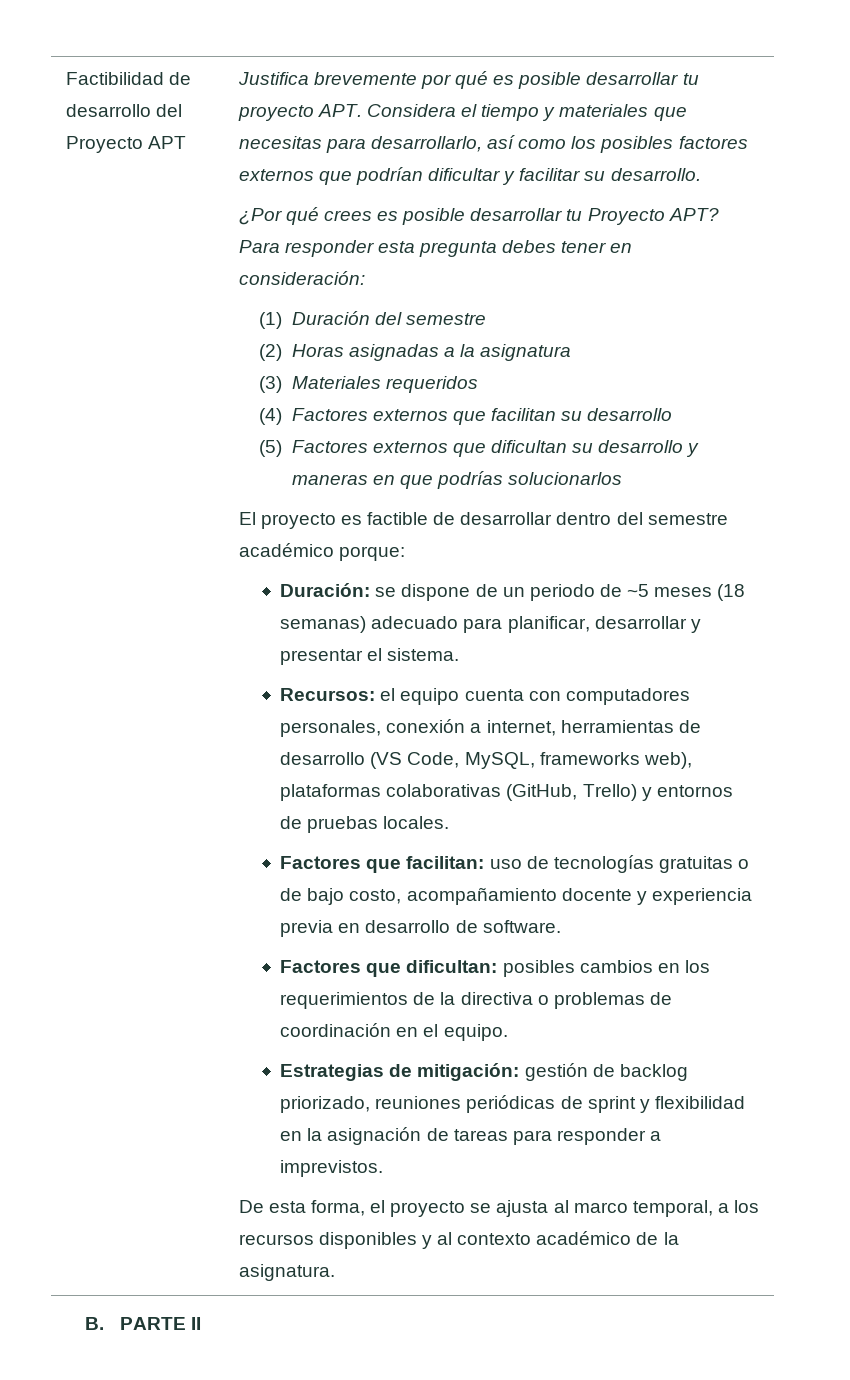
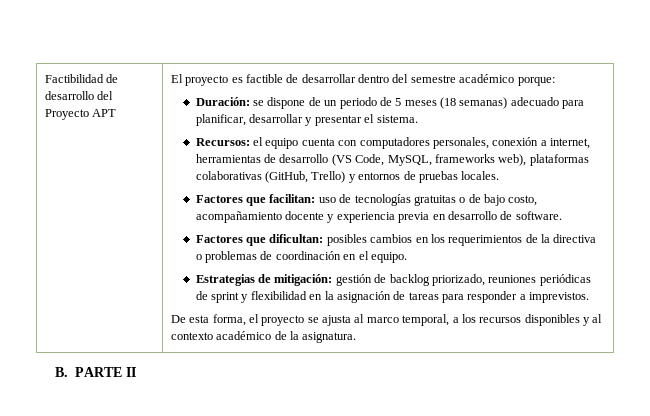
- Justifica brevemente por qué es posible desarrollar tu proyecto APT. Considera el tiempo y materiales que necesitas para desarrollarlo, así como los posibles factores externos que podrían dificultar y facilitar su desarrollo.
- ¿Por qué crees es posible desarrollar tu Proyecto APT? Para responder esta pregunta debes tener en consideración:
- (1) Duración del semestre
- (2) Horas asignadas a la asignatura
- (3) Materiales requeridos
- (4) Factores externos que facilitan su desarrollo
- (5) Factores externos que dificultan su desarrollo y maneras en que podrías solucionarlos
- Duración: se dispone de un periodo de ~5 meses (18 semanas) adecuado para planificar, desarrollar y presentar el sistema.
+ Duración: se dispone de un periodo de 5 meses (18 semanas) adecuado para planificar, desarrollar y presentar el sistema.

